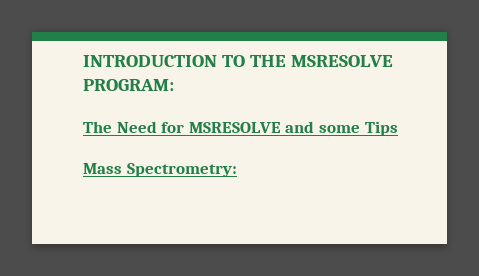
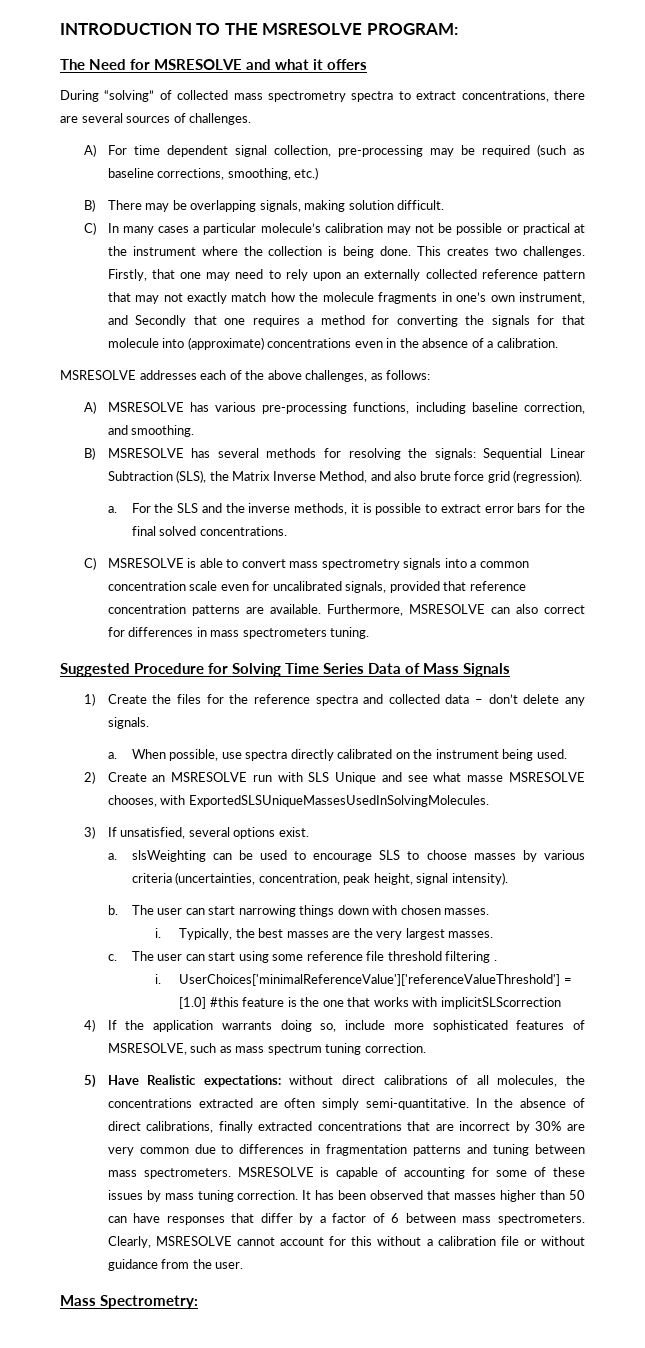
- The Need for MSRESOLVE and some Tips
+ The Need for MSRESOLVE and what it offers
+ During “solving” of collected mass spectrometry spectra to extract concentrations, there are several sources of challenges.
+ A) For time dependent signal collection, pre-processing may be required (such as baseline corrections, smoothing, etc.)
+ B) There may be overlapping signals, making solution difficult.
+ C) In many cases a particular molecule’s calibration may not be possible or practical at the instrument where the collection is being done. This creates two challenges. Firstly, that one may need to rely upon an externally collected reference pattern that may not exactly match how the molecule fragments in one’s own instrument, and Secondly that one requires a method for converting the signals for that molecule into (approximate) concentrations even in the absence of a calibration.
+ MSRESOLVE addresses each of the above challenges, as follows:
+ A) MSRESOLVE has various pre-processing functions, including baseline correction, and smoothing.
+ B) MSRESOLVE has several methods for resolving the signals: Sequential Linear Subtraction (SLS), the Matrix Inverse Method, and also brute force grid (regression).
+ a. For the SLS and the inverse methods, it is possible to extract error bars for the final solved concentrations.
+ C) MSRESOLVE is able to convert mass spectrometry signals into a common concentration scale even for uncalibrated signals, provided that reference concentration patterns are available. Furthermore, MSRESOLVE can also correct for differences in mass spectrometers tuning.
+ Suggested Procedure for Solving Time Series Data of Mass Signals
+ 1) Create the files for the reference spectra and collected data – don’t delete any signals.
+ a. When possible, use spectra directly calibrated on the instrument being used.
+ 2) Create an MSRESOLVE run with SLS Unique and see what masse MSRESOLVE chooses, with ExportedSLSUniqueMassesUsedInSolvingMolecules.
+ 3) If unsatisfied, several options exist.
+ a. slsWeighting can be used to encourage SLS to choose masses by various criteria (uncertainties, concentration, peak height, signal intensity).
+ b. The user can start narrowing things down with chosen masses.
+ i. Typically, the best masses are the very largest masses.
+ c. The user can start using some reference file threshold filtering .
+ i. UserChoices['minimalReferenceValue']['referenceValueThreshold'] = [1.0] #this feature is the one that works with implicitSLScorrection
+ 4) If the application warrants doing so, include more sophisticated features of MSRESOLVE, such as mass spectrum tuning correction.
+ 5) Have Realistic expectations: without direct calibrations of all molecules, the concentrations extracted are often simply semi-quantitative. In the absence of direct calibrations, finally extracted concentrations that are incorrect by 30% are very common due to differences in fragmentation patterns and tuning between mass spectrometers. MSRESOLVE is capable of accounting for some of these issues by mass tuning correction. It has been observed that masses higher than 50 can have responses that differ by a factor of 6 between mass spectrometers. Clearly, MSRESOLVE cannot account for this without a calibration file or without guidance from the user.

